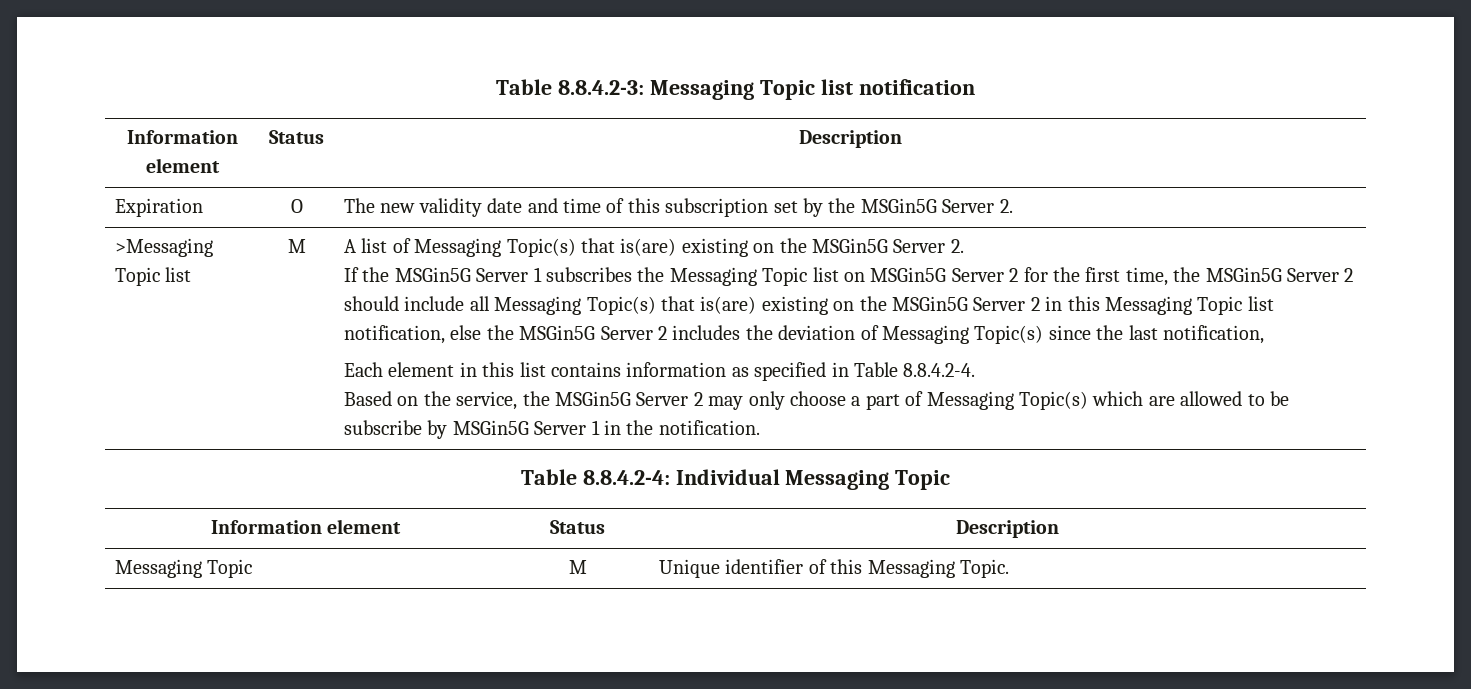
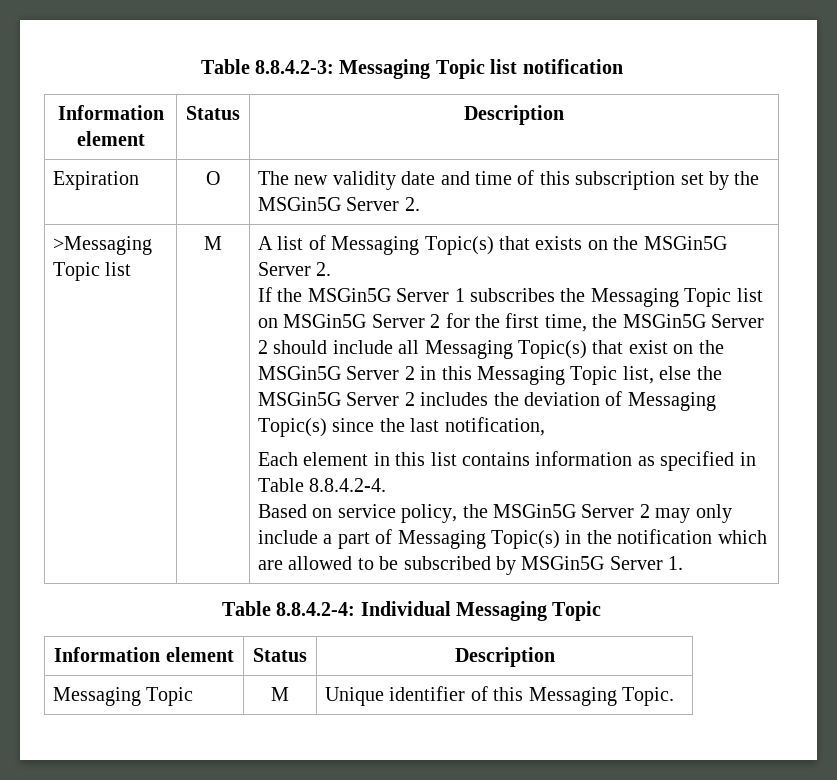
- A list of Messaging Topic(s) that is(are) existing on the MSGin5G Server 2.
+ A list of Messaging Topic(s) that exists on the MSGin5G Server 2.
- If the MSGin5G Server 1 subscribes the Messaging Topic list on MSGin5G Server 2 for the first time, the MSGin5G Server 2 should include all Messaging Topic(s) that is(are) existing on the MSGin5G Server 2 in this Messaging Topic list notification, else the MSGin5G Server 2 includes the deviation of Messaging Topic(s) since the last notification,
+ If the MSGin5G Server 1 subscribes the Messaging Topic list on MSGin5G Server 2 for the first time, the MSGin5G Server 2 should include all Messaging Topic(s) that exist on the MSGin5G Server 2 in this Messaging Topic list, else the MSGin5G Server 2 includes the deviation of Messaging Topic(s) since the last notification,
- Based on the service, the MSGin5G Server 2 may only choose a part of Messaging Topic(s) which are allowed to be subscribe by MSGin5G Server 1 in the notification.
+ Based on service policy, the MSGin5G Server 2 may only include a part of Messaging Topic(s) in the notification which are allowed to be subscribed by MSGin5G Server 1.

